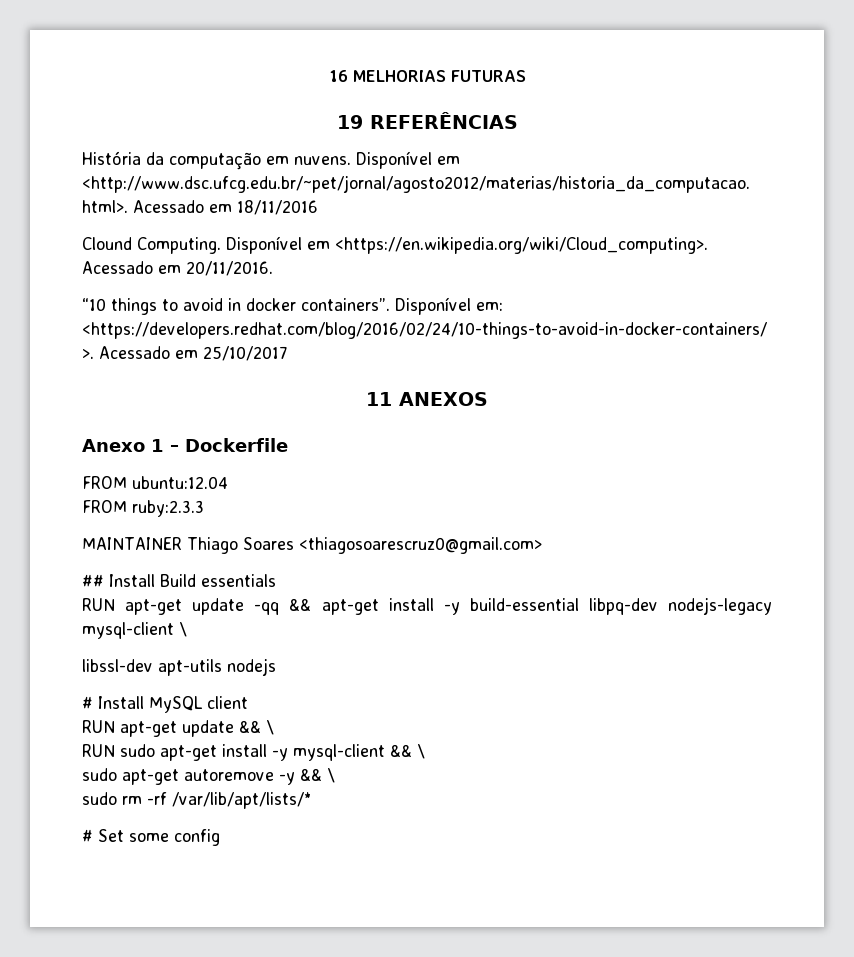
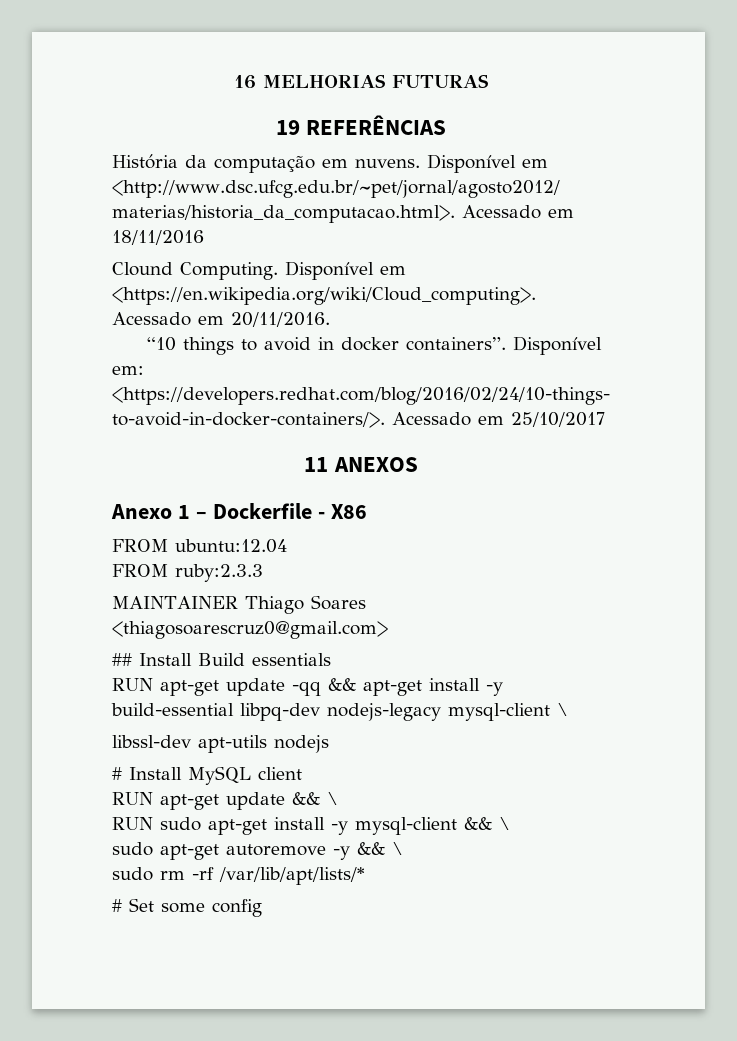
- Anexo 1 – Dockerfile
+ Anexo 1 – Dockerfile - X86

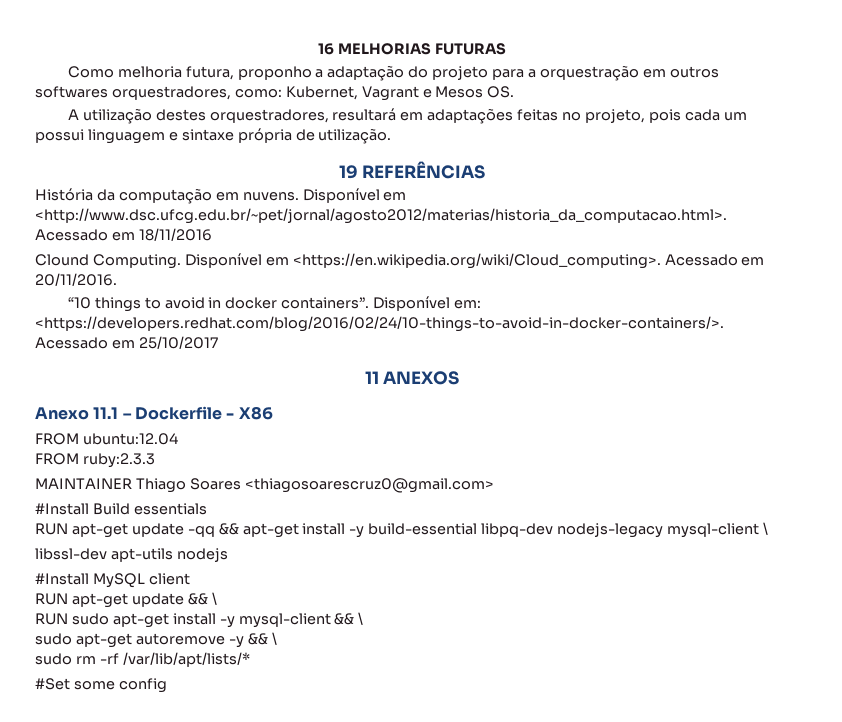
+ Como melhoria futura, proponho a adaptação do projeto para a orquestração em outros softwares orquestradores, como: Kubernet, Vagrant e Mesos OS.
+ A utilização destes orquestradores, resultará em adaptações feitas no projeto, pois cada um possui linguagem e sintaxe própria de utilização.
- Anexo 1 – Dockerfile - X86
+ Anexo 11.1 – Dockerfile - X86
- ## Install Build essentials
+ #Install Build essentials
- # Install MySQL client
+ #Install MySQL client
- # Set some config
+ #Set some config

